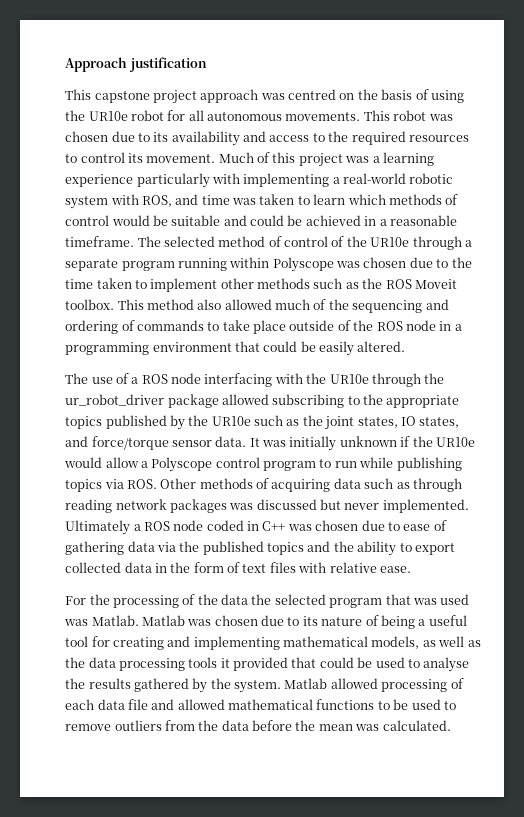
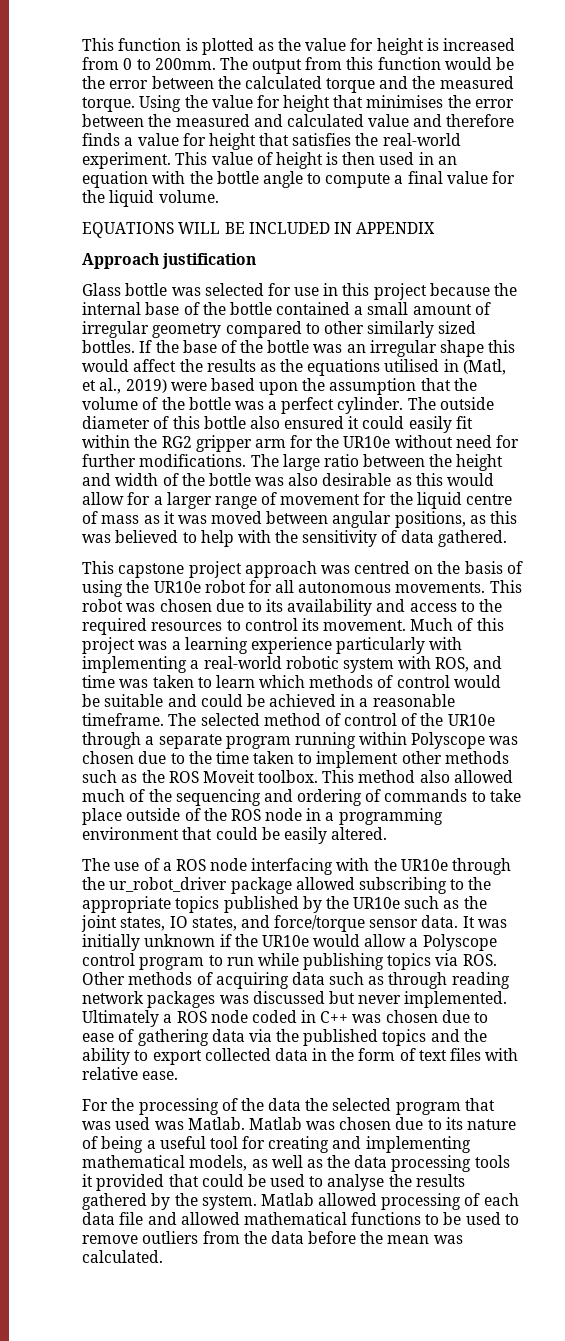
+ This function is plotted as the value for height is increased from 0 to 200mm. The output from this function would be the error between the calculated torque and the measured torque. Using the value for height that minimises the error between the measured and calculated value and therefore finds a value for height that satisfies the real-world experiment. This value of height is then used in an equation with the bottle angle to compute a final value for the liquid volume.
+ EQUATIONS WILL BE INCLUDED IN APPENDIX
  Approach justification
+ Glass bottle was selected for use in this project because the internal base of the bottle contained a small amount of irregular geometry compared to other similarly sized bottles. If the base of the bottle was an irregular shape this would affect the results as the equations utilised in (Matl, et al., 2019) were based upon the assumption that the volume of the bottle was a perfect cylinder. The outside diameter of this bottle also ensured it could easily fit within the RG2 gripper arm for the UR10e without need for further modifications. The large ratio between the height and width of the bottle was also desirable as this would allow for a larger range of movement for the liquid centre of mass as it was moved between angular positions, as this was believed to help with the sensitivity of data gathered.

